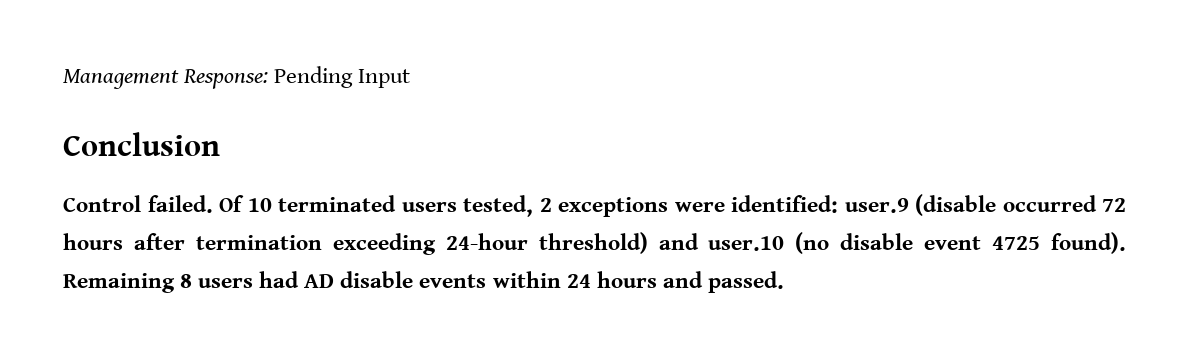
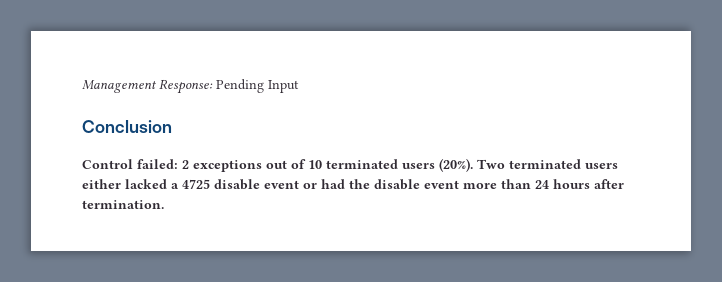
- Control failed. Of 10 terminated users tested, 2 exceptions were identified: user.9 (disable occurred 72 hours after termination exceeding 24-hour threshold) and user.10 (no disable event 4725 found). Remaining 8 users had AD disable events within 24 hours and passed.
+ Control failed: 2 exceptions out of 10 terminated users (20%). Two terminated users either lacked a 4725 disable event or had the disable event more than 24 hours after termination.

